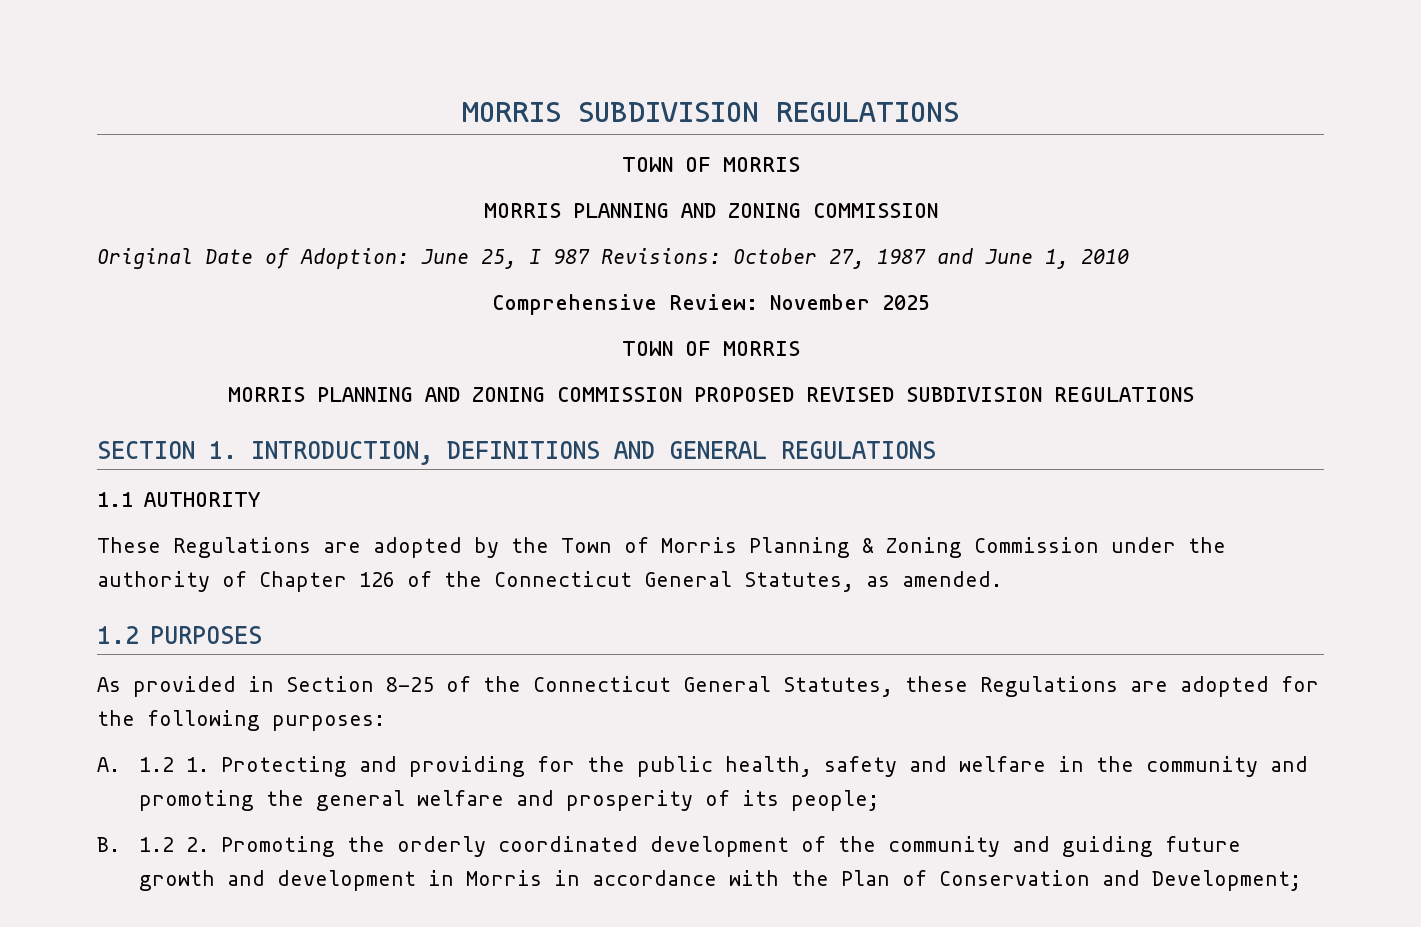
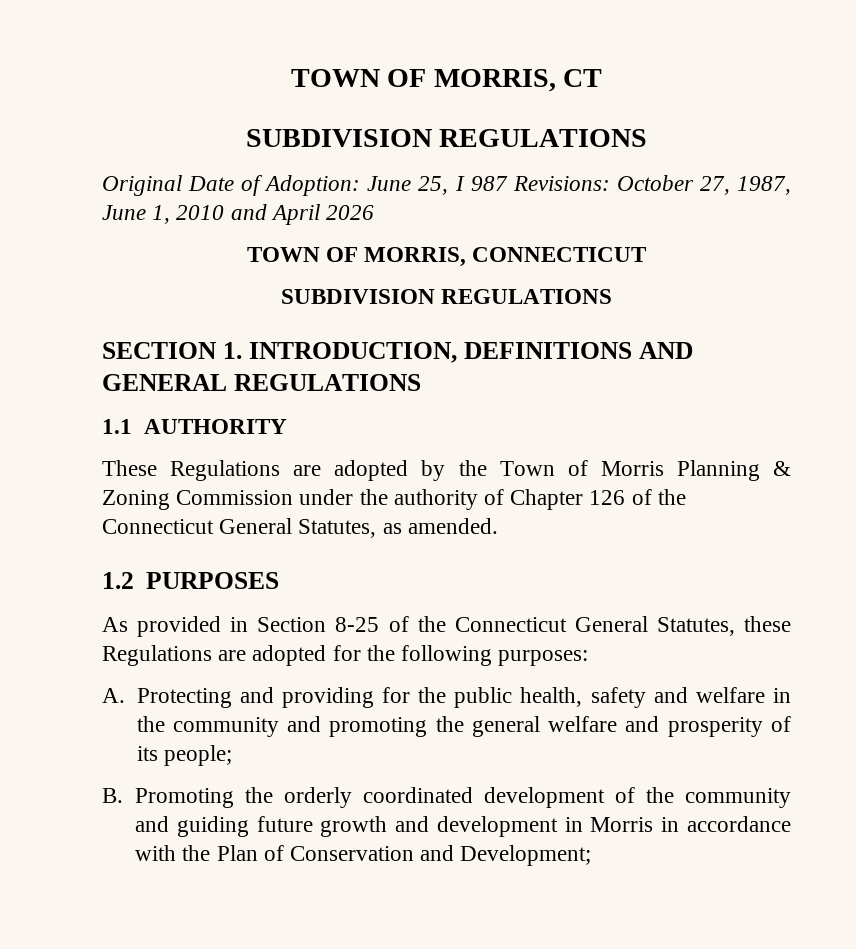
- MORRIS SUBDIVISION REGULATIONS
- TOWN OF MORRIS
- MORRIS PLANNING AND ZONING COMMISSION
+ TOWN OF MORRIS, CT
+ SUBDIVISION REGULATIONS
- Original Date of Adoption: June 25, I 987 Revisions: October 27, 1987 and June 1, 2010
- Comprehensive Review: November 2025
- TOWN OF MORRIS
- MORRIS PLANNING AND ZONING COMMISSION PROPOSED REVISED SUBDIVISION REGULATIONS
+ Original Date of Adoption: June 25, I 987 Revisions: October 27, 1987, June 1, 2010 and April 2026
+ TOWN OF MORRIS, CONNECTICUT
+ SUBDIVISION REGULATIONS
- A. 1.2 1. Protecting and providing for the public health, safety and welfare in the community and promoting the general welfare and prosperity of its people;
+ A. Protecting and providing for the public health, safety and welfare in the community and promoting the general welfare and prosperity of its people;
- B. 1.2 2. Promoting the orderly coordinated development of the community and guiding future growth and development in Morris in accordance with the Plan of Conservation and Development;
+ B. Promoting the orderly coordinated development of the community and guiding future growth and development in Morris in accordance with the Plan of Conservation and Development;

